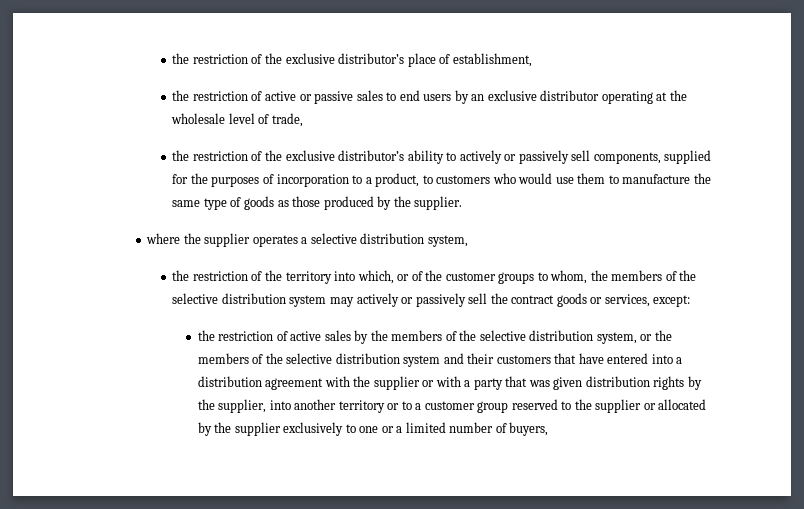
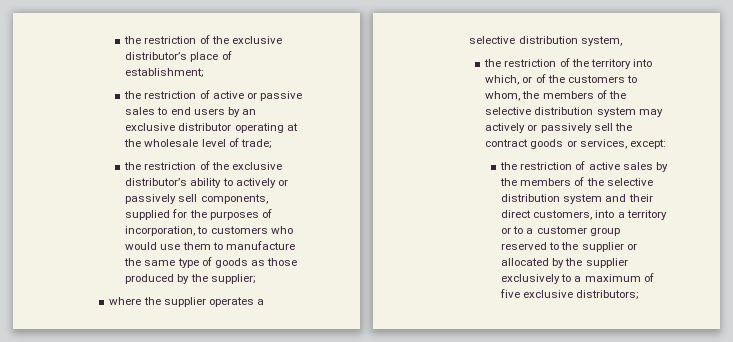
- the restriction of the exclusive distributor’s place of establishment,
+ the restriction of the exclusive distributor’s place of establishment;
- the restriction of active or passive sales to end users by an exclusive distributor operating at the wholesale level of trade,
+ the restriction of active or passive sales to end users by an exclusive distributor operating at the wholesale level of trade;
- the restriction of the exclusive distributor’s ability to actively or passively sell components, supplied for the purposes of incorporation to a product, to customers who would use them to manufacture the same type of goods as those produced by the supplier.
+ the restriction of the exclusive distributor’s ability to actively or passively sell components, supplied for the purposes of incorporation, to customers who would use them to manufacture the same type of goods as those produced by the supplier;
- the restriction of the territory into which, or of the customer groups to whom, the members of the selective distribution system may actively or passively sell the contract goods or services, except:
+ the restriction of the territory into which, or of the customers to whom, the members of the selective distribution system may actively or passively sell the contract goods or services, except:
- the restriction of active sales by the members of the selective distribution system, or the members of the selective distribution system and their customers that have entered into a distribution agreement with the supplier or with a party that was given distribution rights by the supplier, into another territory or to a customer group reserved to the supplier or allocated by the supplier exclusively to one or a limited number of buyers,
+ the restriction of active sales by the members of the selective distribution system and their direct customers, into a territory or to a customer group reserved to the supplier or allocated by the supplier exclusively to a maximum of five exclusive distributors;

